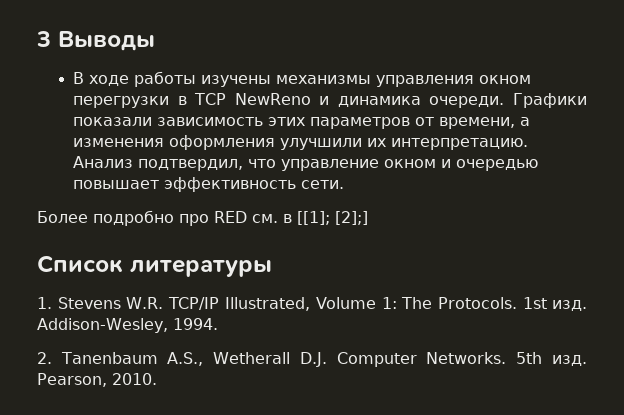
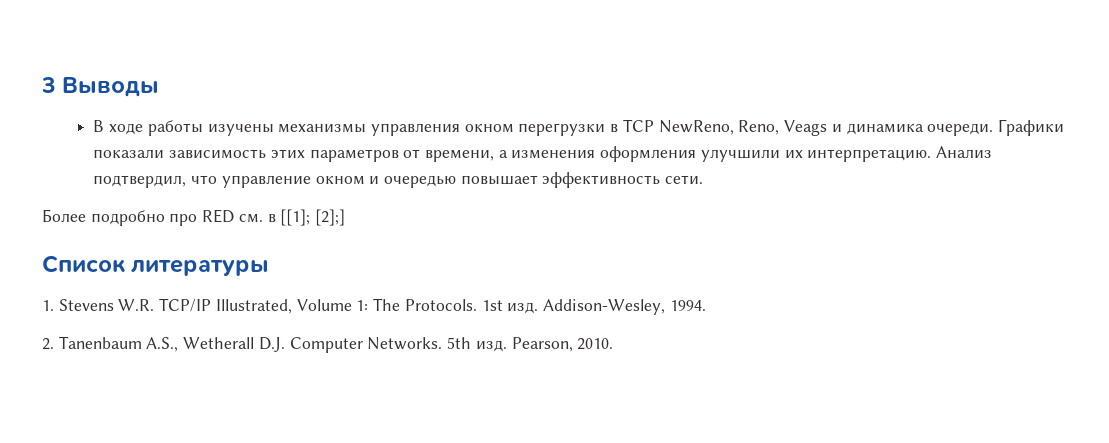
- В ходе работы изучены механизмы управления окном перегрузки в TCP NewReno и динамика очереди.
+ В ходе работы изучены механизмы управления окном перегрузки в TCP NewReno, Reno, Veags и динамика очереди.

